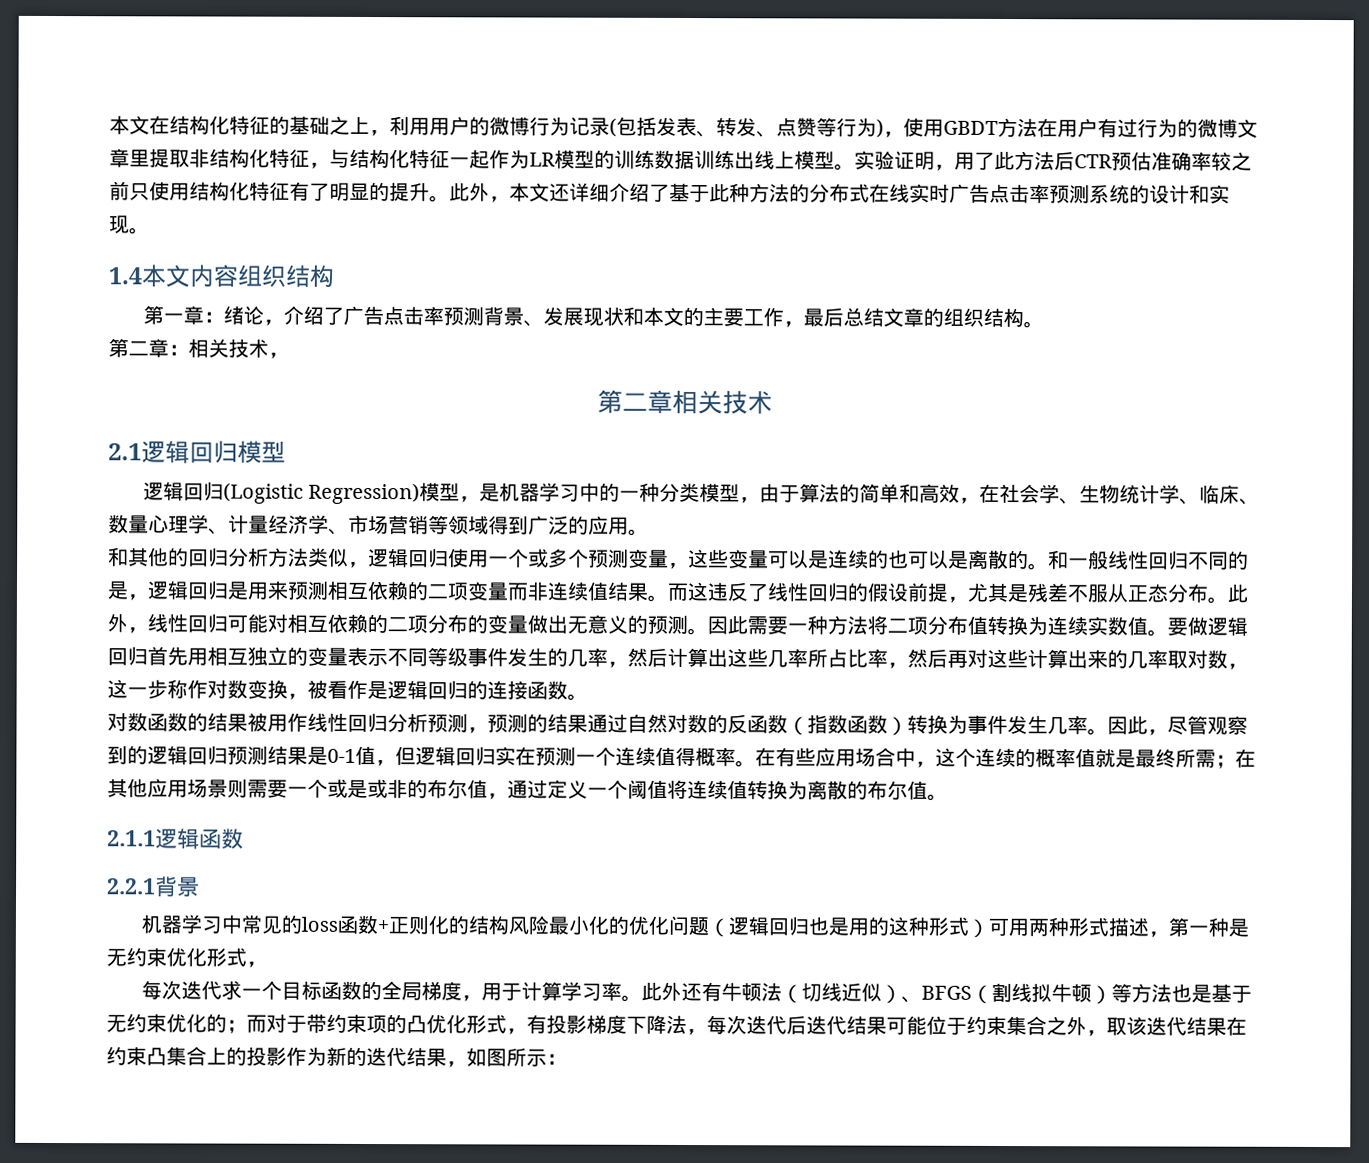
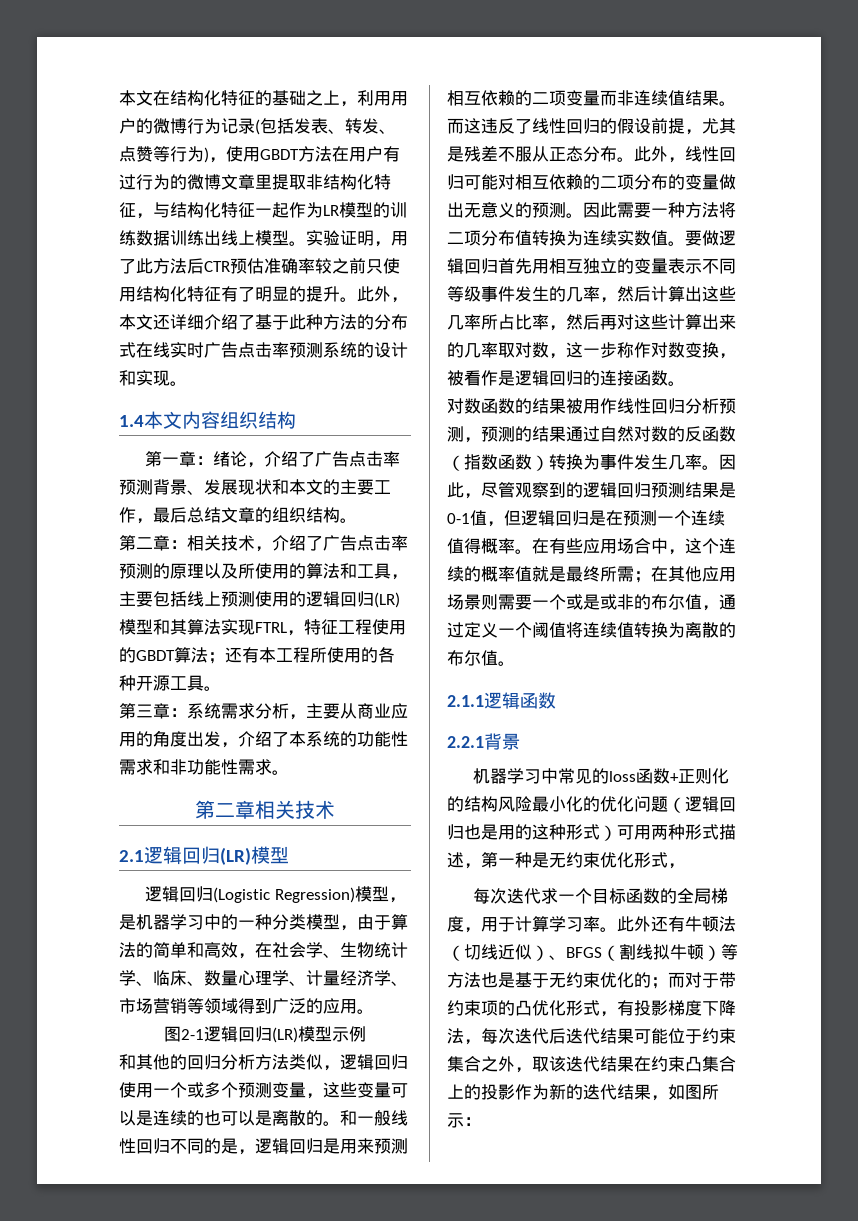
- 第二章：相关技术，
+ 第二章：相关技术，介绍了广告点击率预测的原理以及所使用的算法和工具，主要包括线上预测使用的逻辑回归(LR)模型和其算法实现FTRL，特征工程使用的GBDT算法；还有本工程所使用的各种开源工具。
+ 第三章：系统需求分析，主要从商业应用的角度出发，介绍了本系统的功能性需求和非功能性需求。
- 2.1逻辑回归模型
+ 2.1逻辑回归(LR)模型
+ 图2-1逻辑回归(LR)模型示例
- 因此，尽管观察到的逻辑回归预测结果是0-1值，但逻辑回归实在预测一个连续值得概率。
+ 因此，尽管观察到的逻辑回归预测结果是0-1值，但逻辑回归是在预测一个连续值得概率。

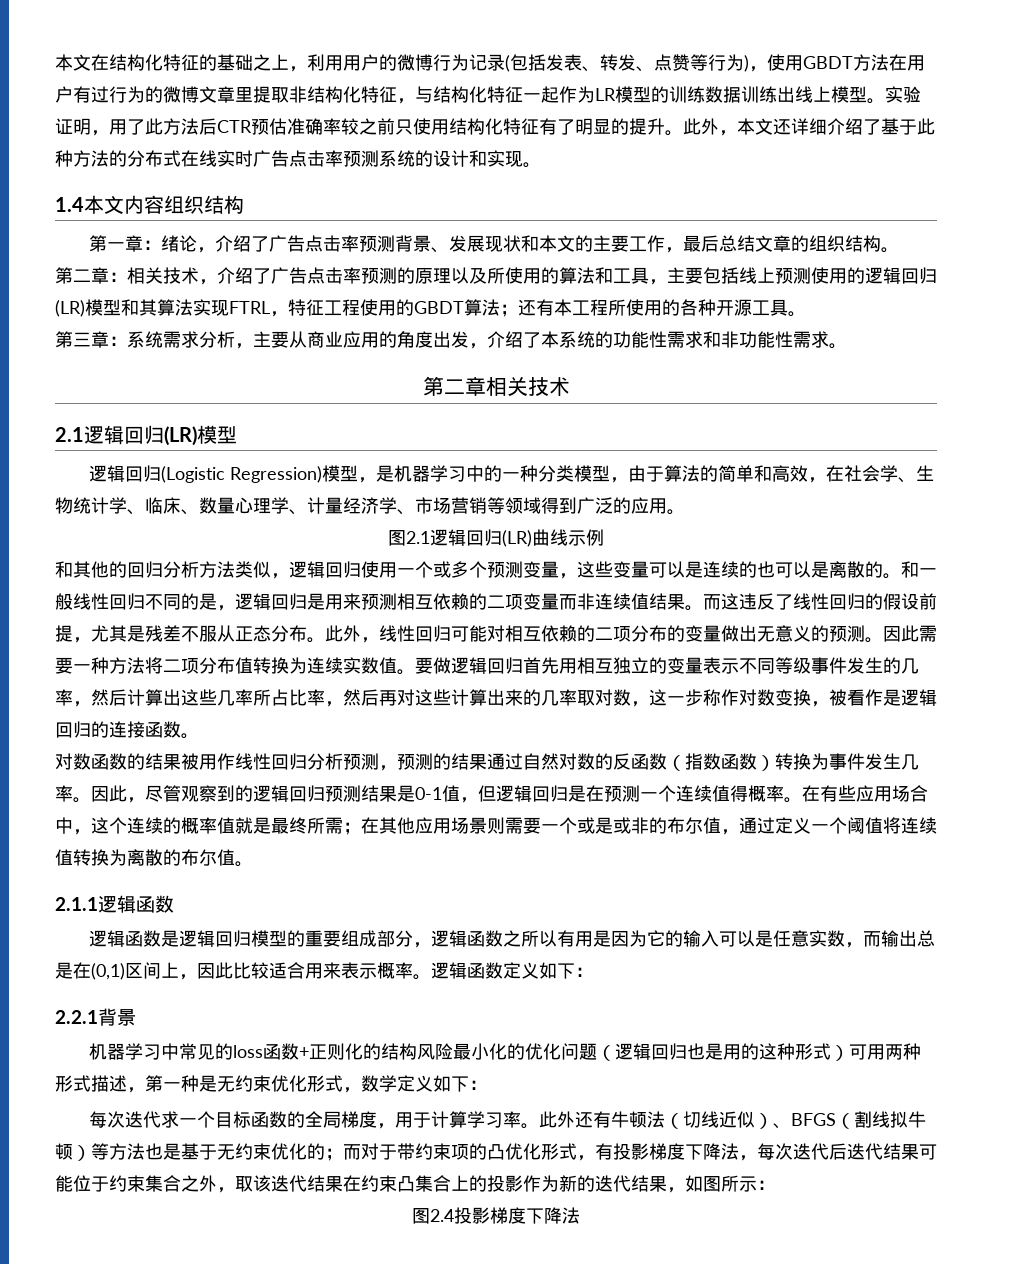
- 图2-1逻辑回归(LR)模型示例
+ 图2.1逻辑回归(LR)曲线示例
+ 逻辑函数是逻辑回归模型的重要组成部分，逻辑函数之所以有用是因为它的输入可以是任意实数，而输出总是在(0,1)区间上，因此比较适合用来表示概率。逻辑函数定义如下：
- 机器学习中常见的loss函数+正则化的结构风险最小化的优化问题（逻辑回归也是用的这种形式）可用两种形式描述，第一种是无约束优化形式，
+ 机器学习中常见的loss函数+正则化的结构风险最小化的优化问题（逻辑回归也是用的这种形式）可用两种形式描述，第一种是无约束优化形式，数学定义如下：
+ 图2.4投影梯度下降法

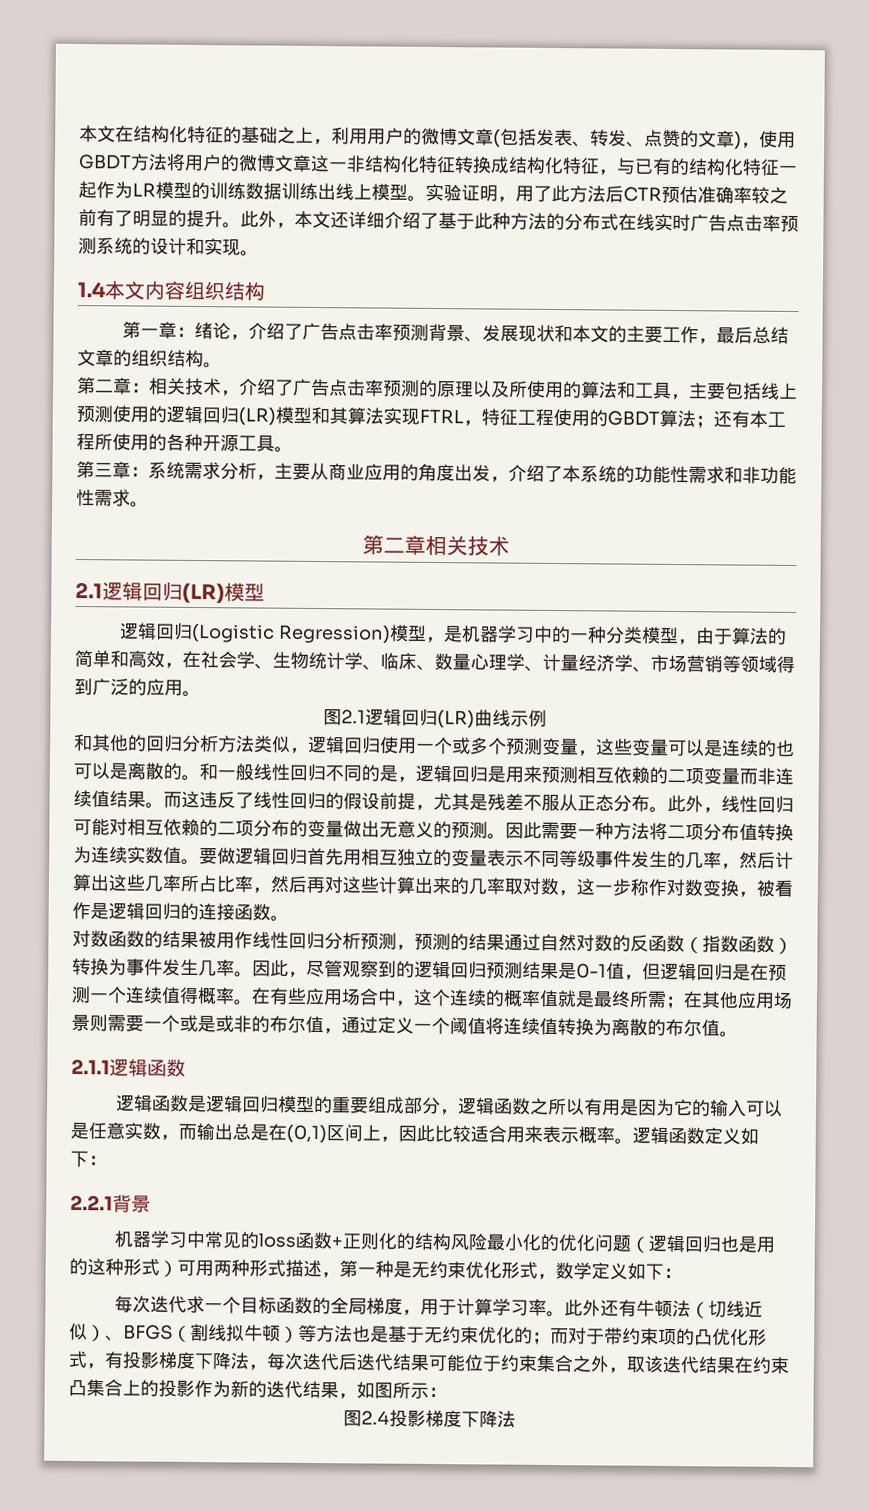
- 本文在结构化特征的基础之上，利用用户的微博行为记录(包括发表、转发、点赞等行为)，使用GBDT方法在用户有过行为的微博文章里提取非结构化特征，与结构化特征一起作为LR模型的训练数据训练出线上模型。
+ 本文在结构化特征的基础之上，利用用户的微博文章(包括发表、转发、点赞的文章)，使用GBDT方法将用户的微博文章这一非结构化特征转换成结构化特征，与已有的结构化特征一起作为LR模型的训练数据训练出线上模型。
- 实验证明，用了此方法后CTR预估准确率较之前只使用结构化特征有了明显的提升。
+ 实验证明，用了此方法后CTR预估准确率较之前有了明显的提升。

